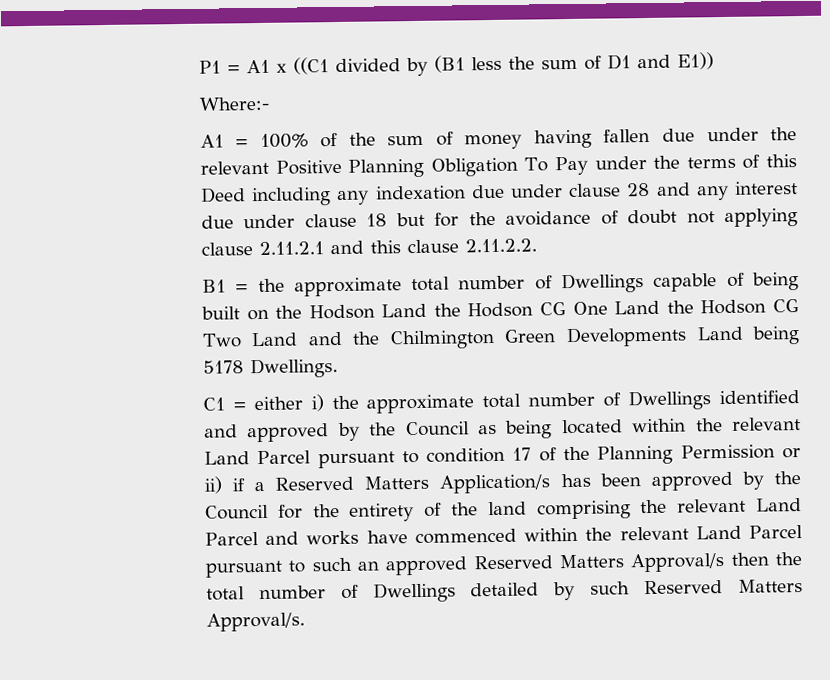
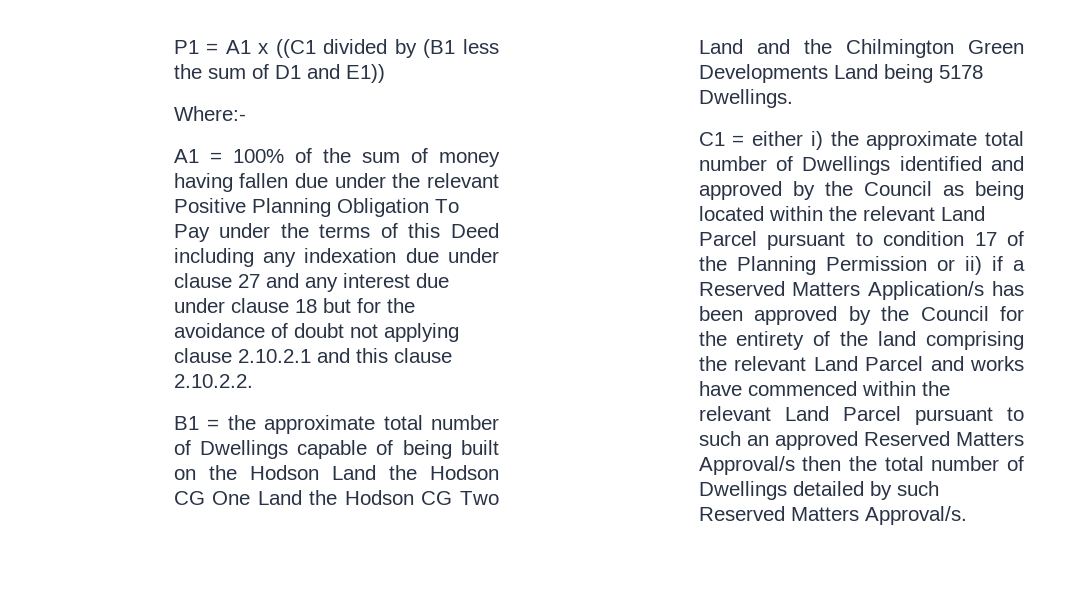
- A1 = 100% of the sum of money having fallen due under the relevant Positive Planning Obligation To Pay under the terms of this Deed including any indexation due under clause 28 and any interest due under clause 18 but for the avoidance of doubt not applying clause 2.11.2.1 and this clause 2.11.2.2.
+ A1 = 100% of the sum of money having fallen due under the relevant Positive Planning Obligation To Pay under the terms of this Deed including any indexation due under clause 27 and any interest due under clause 18 but for the avoidance of doubt not applying clause 2.10.2.1 and this clause 2.10.2.2.

